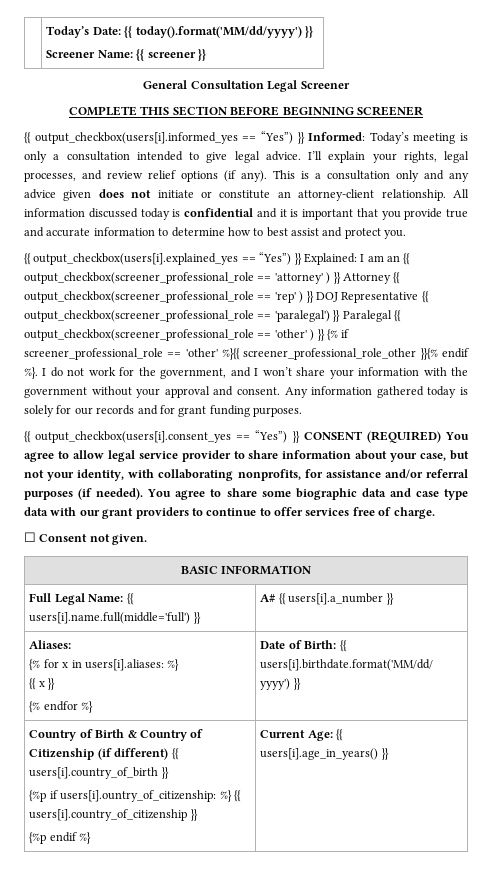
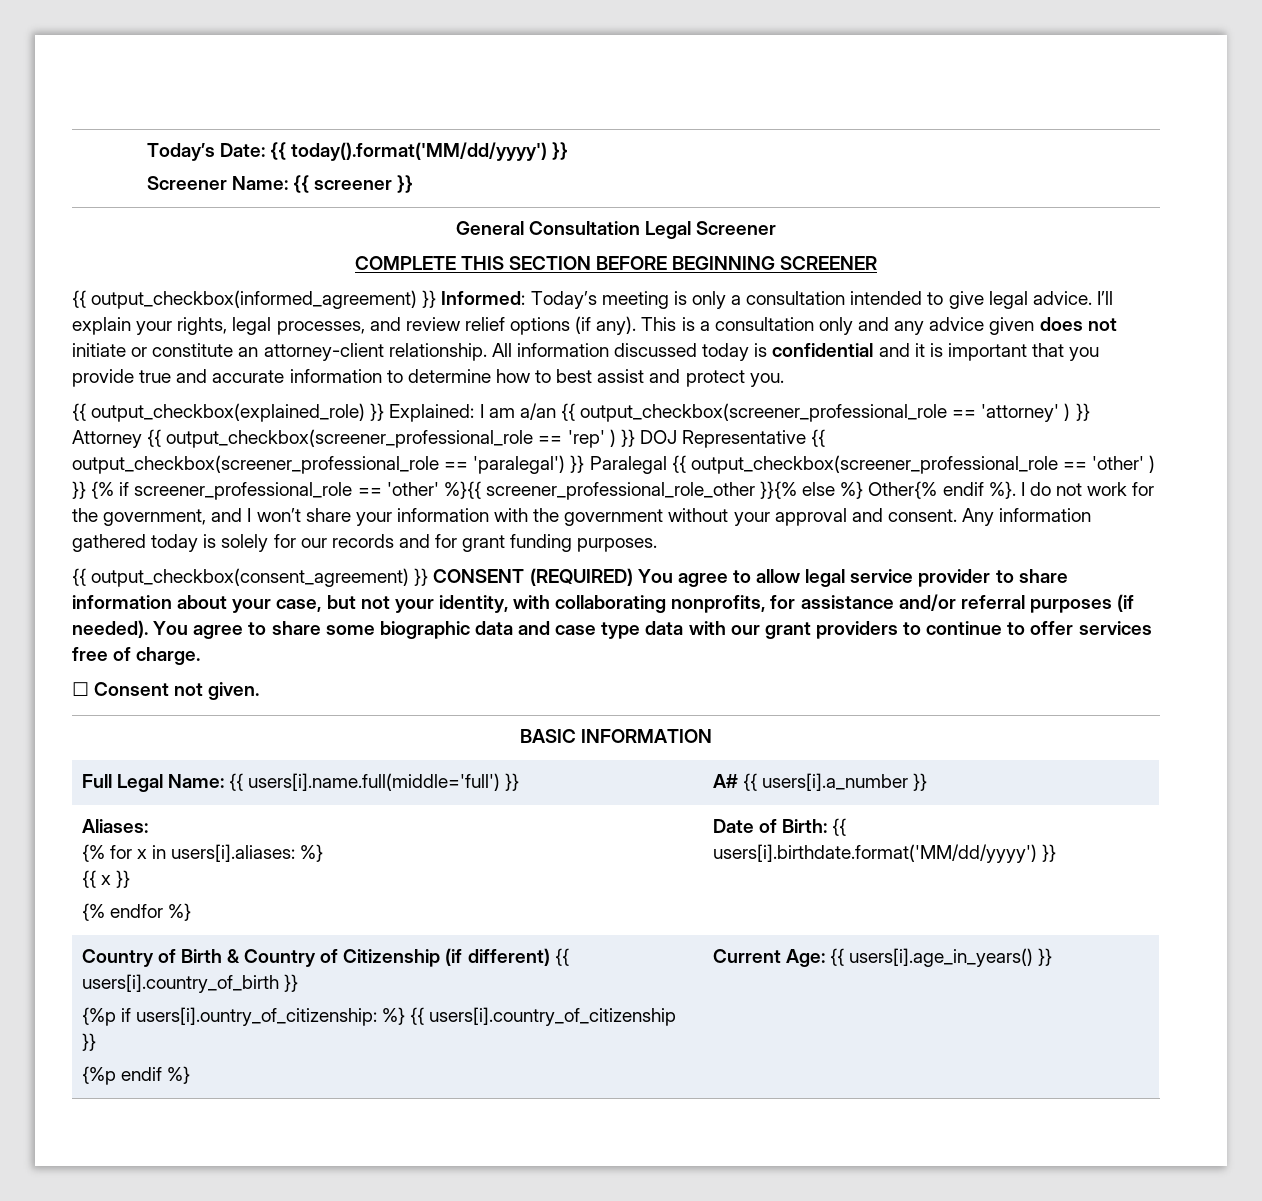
- {{ output_checkbox(users[i].informed_yes == “Yes”) }} Informed: Today’s meeting is only a consultation intended to give legal advice.
+ {{ output_checkbox(informed_agreement) }} Informed: Today’s meeting is only a consultation intended to give legal advice.
- {{ output_checkbox(users[i].explained_yes == “Yes”) }} Explained: I am an {{ output_checkbox(screener_professional_role == 'attorney' ) }} Attorney {{ output_checkbox(screener_professional_role == 'rep' ) }} DOJ Representative {{ output_checkbox(screener_professional_role == 'paralegal') }} Paralegal {{ output_checkbox(screener_professional_role == 'other' ) }} {% if screener_professional_role == 'other' %}{{ screener_professional_role_other }}{% endif %}.
+ {{ output_checkbox(explained_role) }} Explained: I am a/an {{ output_checkbox(screener_professional_role == 'attorney' ) }} Attorney {{ output_checkbox(screener_professional_role == 'rep' ) }} DOJ Representative {{ output_checkbox(screener_professional_role == 'paralegal') }} Paralegal {{ output_checkbox(screener_professional_role == 'other' ) }} {% if screener_professional_role == 'other' %}{{ screener_professional_role_other }}{% else %} Other{% endif %}.
- {{ output_checkbox(users[i].consent_yes == “Yes”) }} CONSENT (REQUIRED) You agree to allow legal service provider to share information about your case, but not your identity, with collaborating nonprofits, for assistance and/or referral purposes (if needed).
+ {{ output_checkbox(consent_agreement) }} CONSENT (REQUIRED) You agree to allow legal service provider to share information about your case, but not your identity, with collaborating nonprofits, for assistance and/or referral purposes (if needed).

